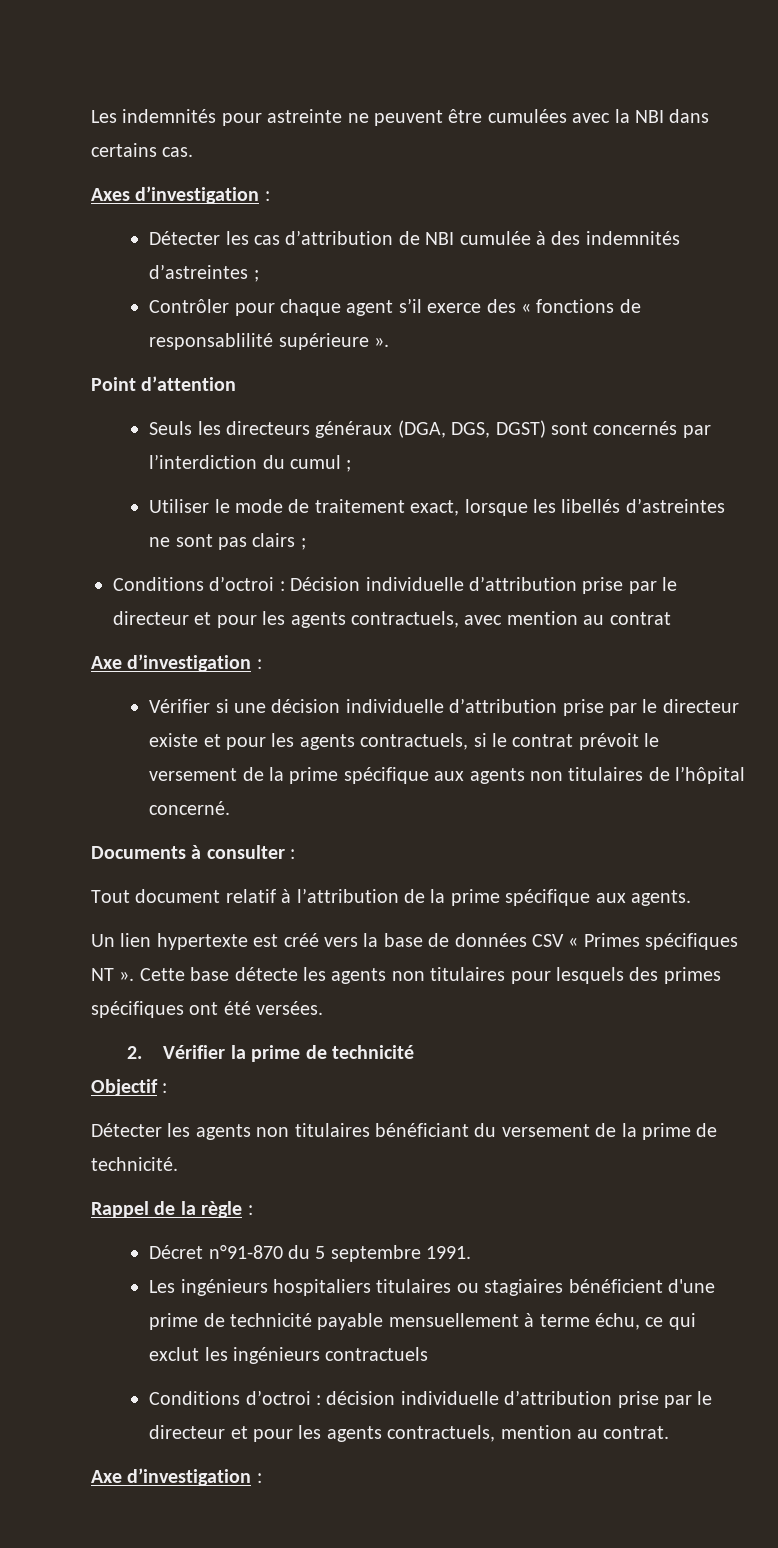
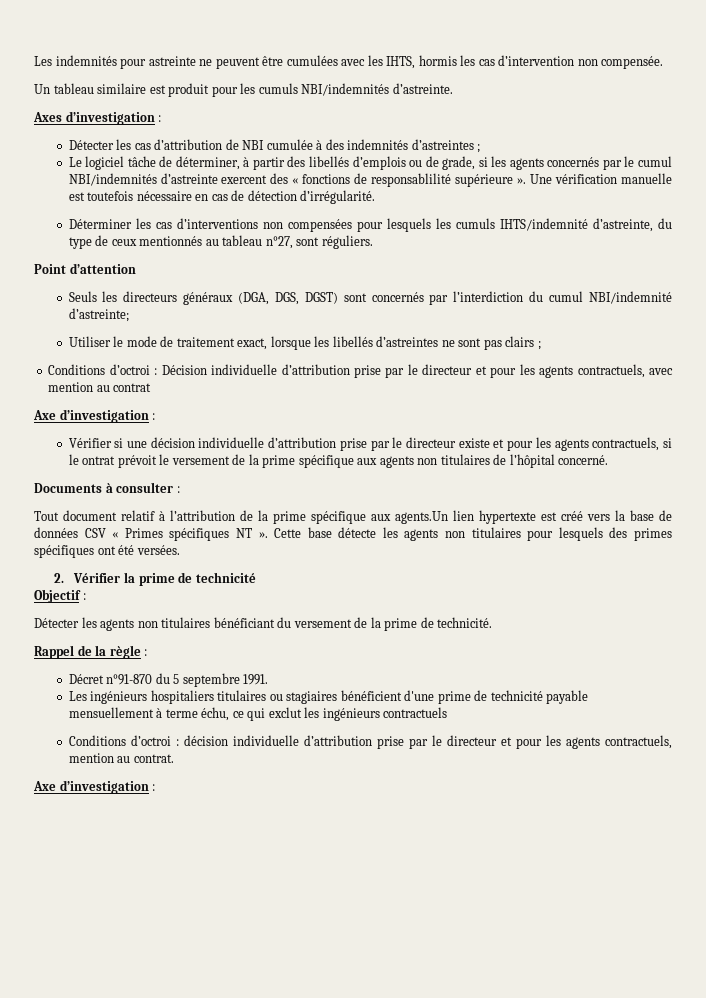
- Les indemnités pour astreinte ne peuvent être cumulées avec la NBI dans certains cas.
+ Les indemnités pour astreinte ne peuvent être cumulées avec les IHTS, hormis les cas d’intervention non compensée.
+ Un tableau similaire est produit pour les cumuls NBI/indemnités d’astreinte.
- Contrôler pour chaque agent s’il exerce des « fonctions de responsablilité supérieure ».
+ Le logiciel tâche de déterminer, à partir des libellés d’emplois ou de grade, si les agents concernés par le cumul NBI/indemnités d’astreinte exercent des « fonctions de responsablilité supérieure ». Une vérification manuelle est toutefois nécessaire en cas de détection d’irrégularité.
+ Déterminer les cas d’interventions non compensées pour lesquels les cumuls IHTS/indemnité d’astreinte, du type de ceux mentionnés au tableau n°27, sont réguliers.
- Seuls les directeurs généraux (DGA, DGS, DGST) sont concernés par l’interdiction du cumul ;
+ Seuls les directeurs généraux (DGA, DGS, DGST) sont concernés par l’interdiction du cumul NBI/indemnité d’astreinte;
- Vérifier si une décision individuelle d’attribution prise par le directeur existe et pour les agents contractuels, si le contrat prévoit le versement de la prime spécifique aux agents non titulaires de l’hôpital concerné.
+ Vérifier si une décision individuelle d’attribution prise par le directeur existe et pour les agents contractuels, si le ontrat prévoit le versement de la prime spécifique aux agents non titulaires de l’hôpital concerné.
- Tout document relatif à l’attribution de la prime spécifique aux agents.
- Un lien hypertexte est créé vers la base de données CSV « Primes spécifiques NT ».
+ Tout document relatif à l’attribution de la prime spécifique aux agents.Un lien hypertexte est créé vers la base de données CSV « Primes spécifiques NT ».

